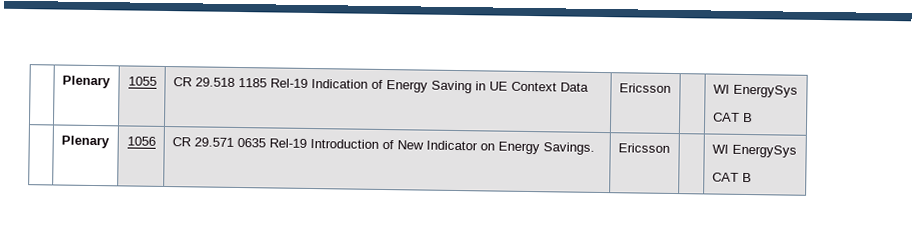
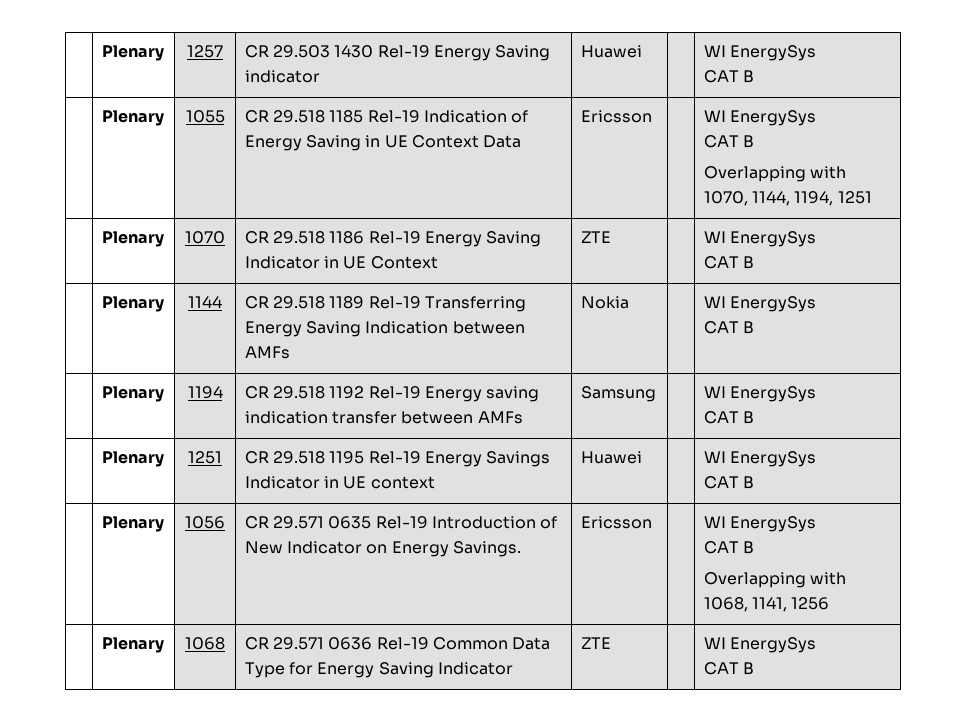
+ | Plenary | 1257 | CR 29.503 1430 Rel-19 Energy Saving indicator | Huawei | | WI EnergySys
+ CAT B
  | Plenary | 1055 | CR 29.518 1185 Rel-19 Indication of Energy Saving in UE Context Data | Ericsson | | WI EnergySys
+ CAT B
+ Overlapping with 1070, 1144, 1194, 1251
+ | Plenary | 1070 | CR 29.518 1186 Rel-19 Energy Saving Indicator in UE Context | ZTE | | WI EnergySys
+ CAT B
+ | Plenary | 1144 | CR 29.518 1189 Rel-19 Transferring Energy Saving Indication between AMFs | Nokia | | WI EnergySys
+ CAT B
+ | Plenary | 1194 | CR 29.518 1192 Rel-19 Energy saving indication transfer between AMFs | Samsung | | WI EnergySys
+ CAT B
+ | Plenary | 1251 | CR 29.518 1195 Rel-19 Energy Savings Indicator in UE context | Huawei | | WI EnergySys
  | Plenary | 1056 | CR 29.571 0635 Rel-19 Introduction of New Indicator on Energy Savings. | Ericsson | | WI EnergySys
+ CAT B
+ Overlapping with 1068, 1141, 1256
+ | Plenary | 1068 | CR 29.571 0636 Rel-19 Common Data Type for Energy Saving Indicator | ZTE | | WI EnergySys

